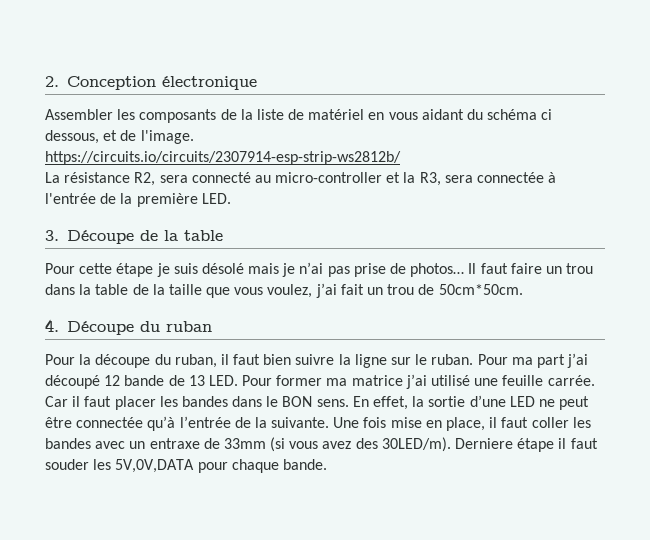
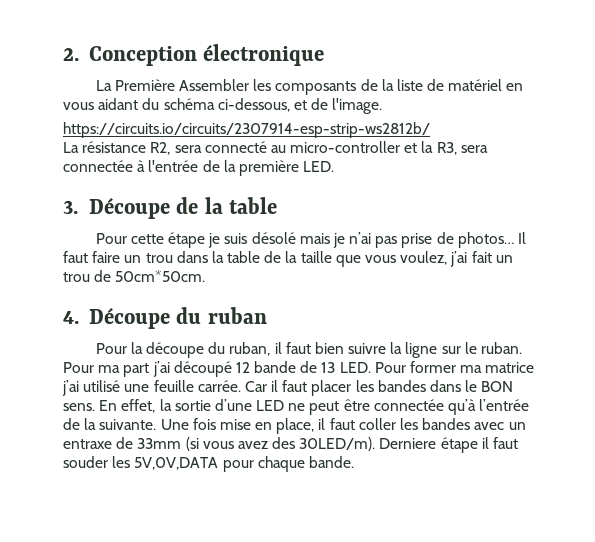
- Assembler les composants de la liste de matériel en vous aidant du schéma ci dessous, et de l'image.
+ La Première Assembler les composants de la liste de matériel en vous aidant du schéma ci-dessous, et de l'image.

